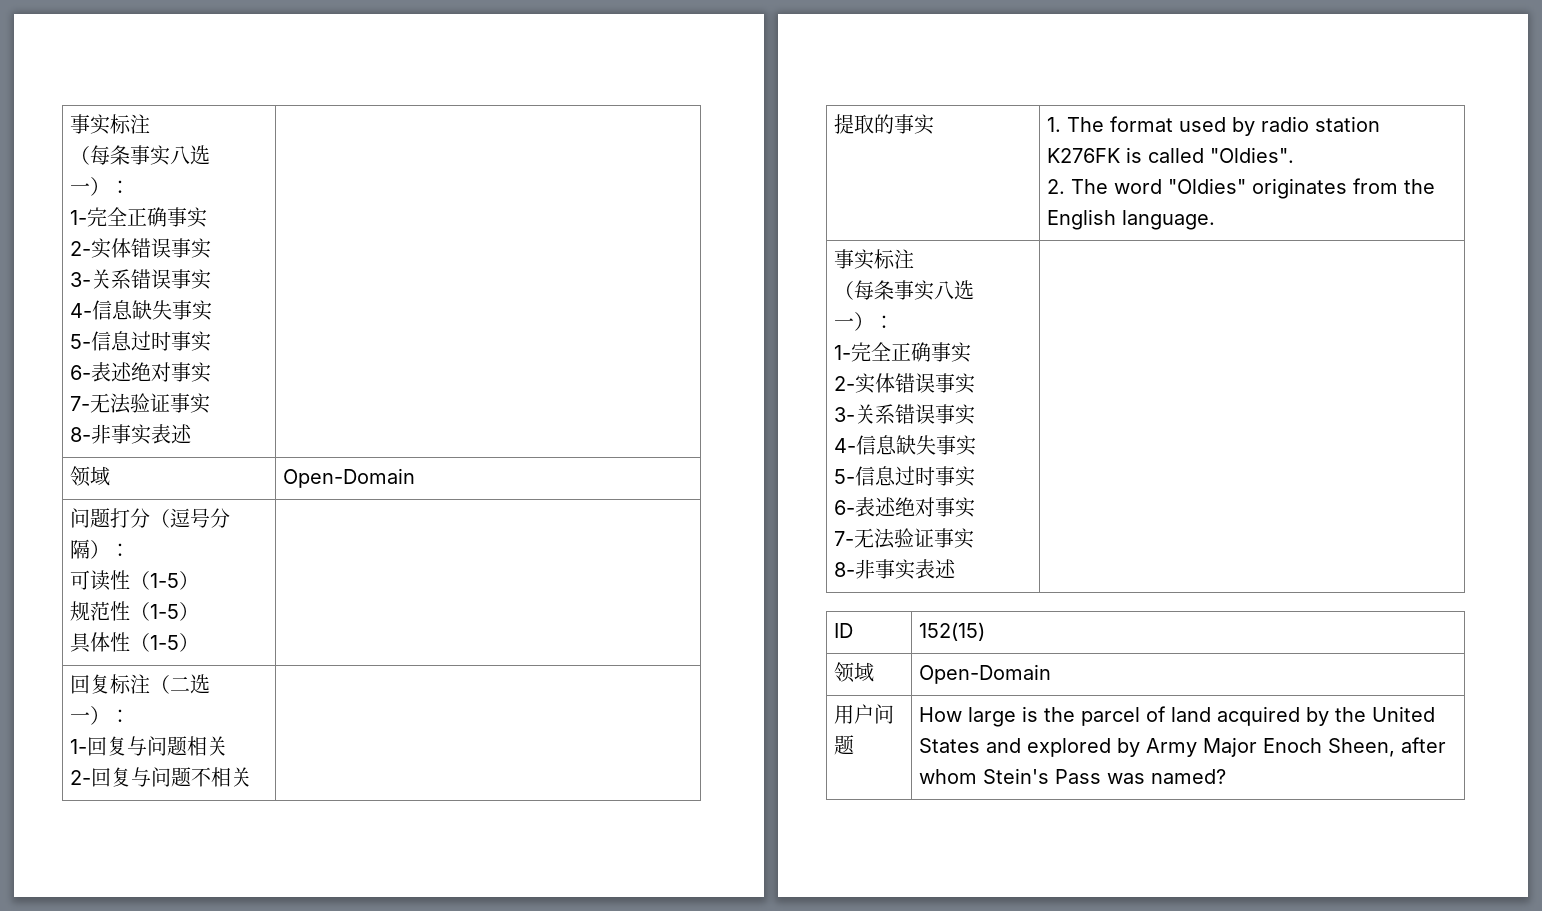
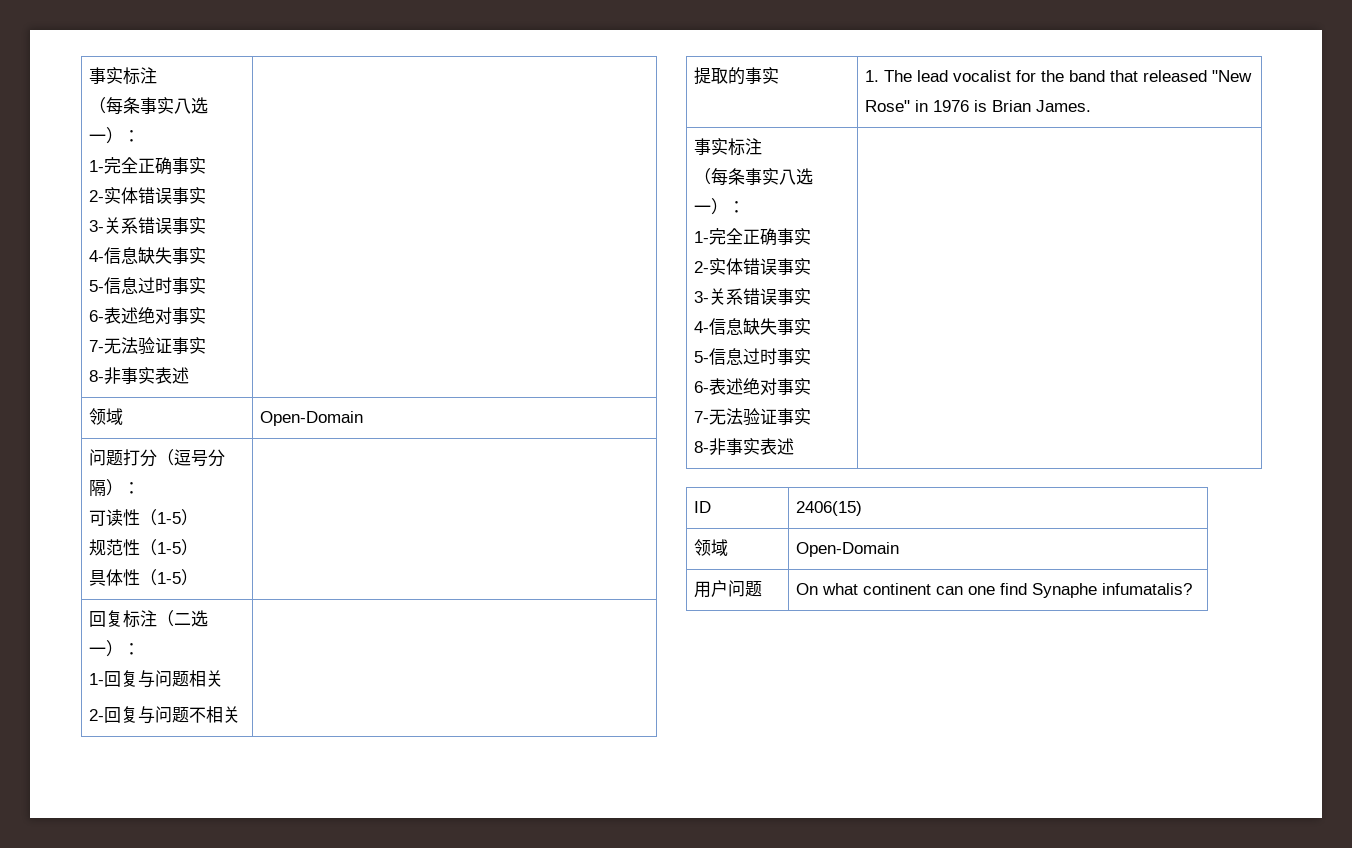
- 提取的事实 | 1. The format used by radio station K276FK is called "Oldies".
- 2. The word "Oldies" originates from the English language.
+ 提取的事实 | 1. The lead vocalist for the band that released "New Rose" in 1976 is Brian James.
- ID | 152(15)
+ ID | 2406(15)
- 用户问题 | How large is the parcel of land acquired by the United States and explored by Army Major Enoch Sheen, after whom Stein's Pass was named?
+ 用户问题 | On what continent can one find Synaphe infumatalis?

